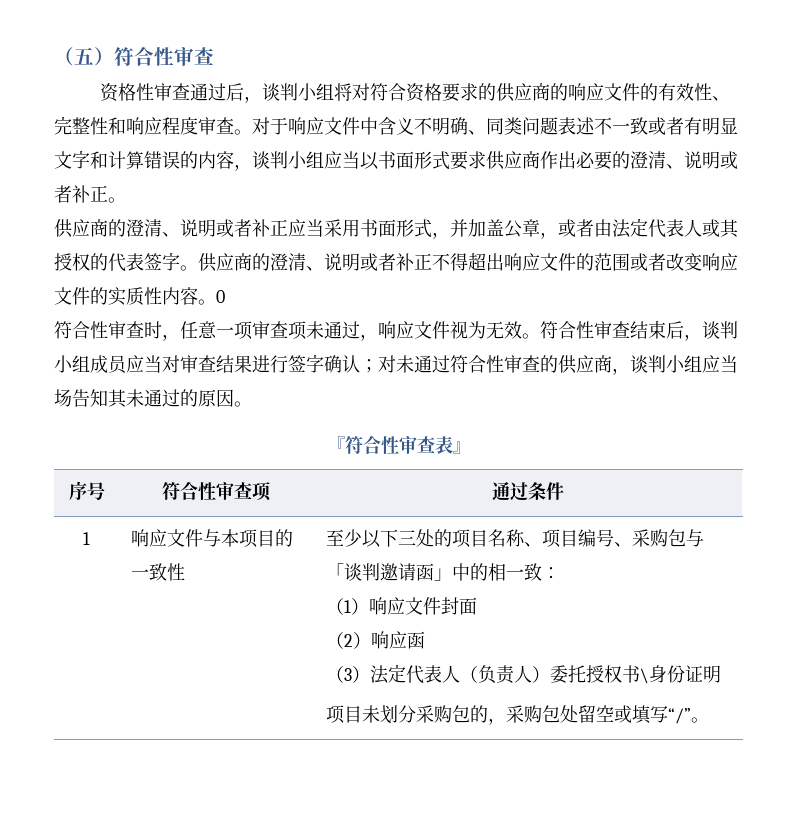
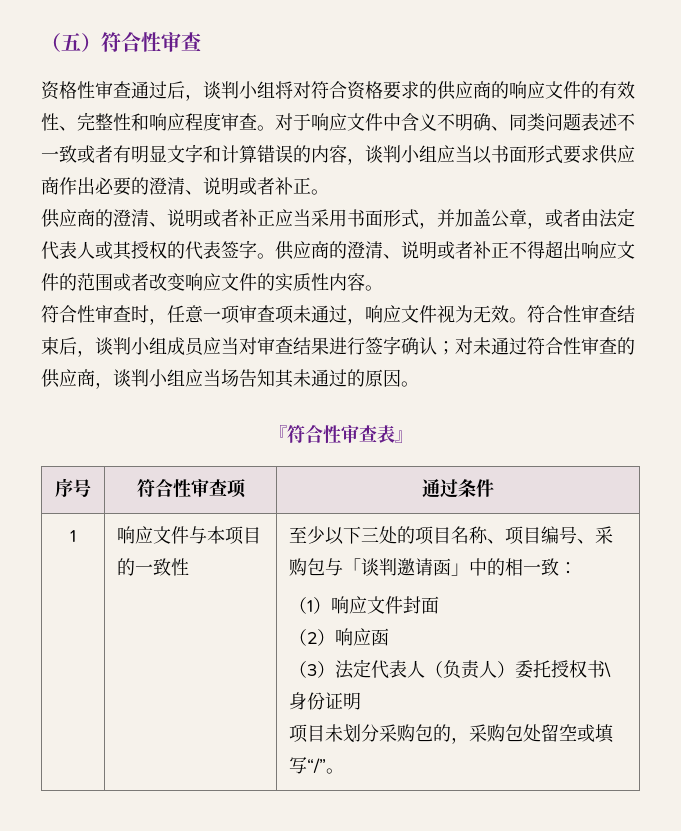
- 0

